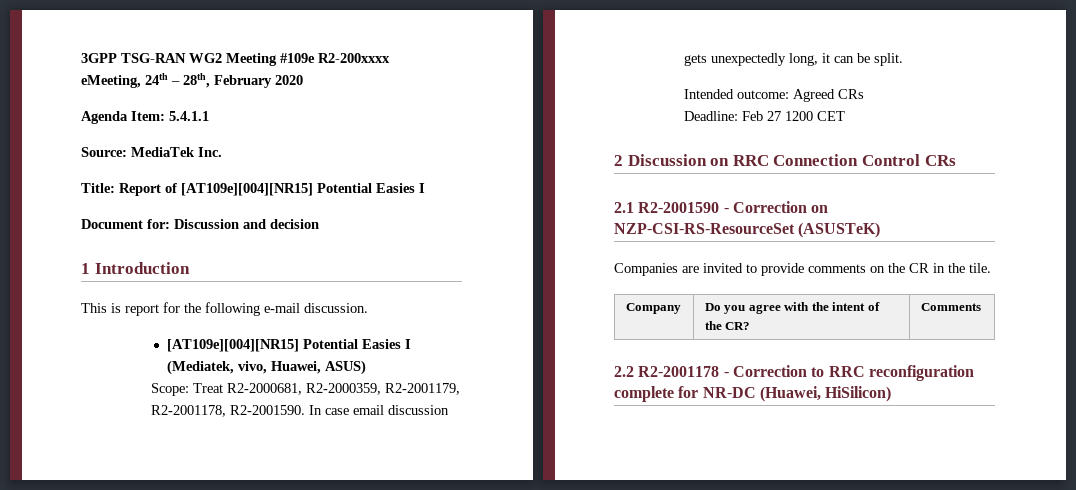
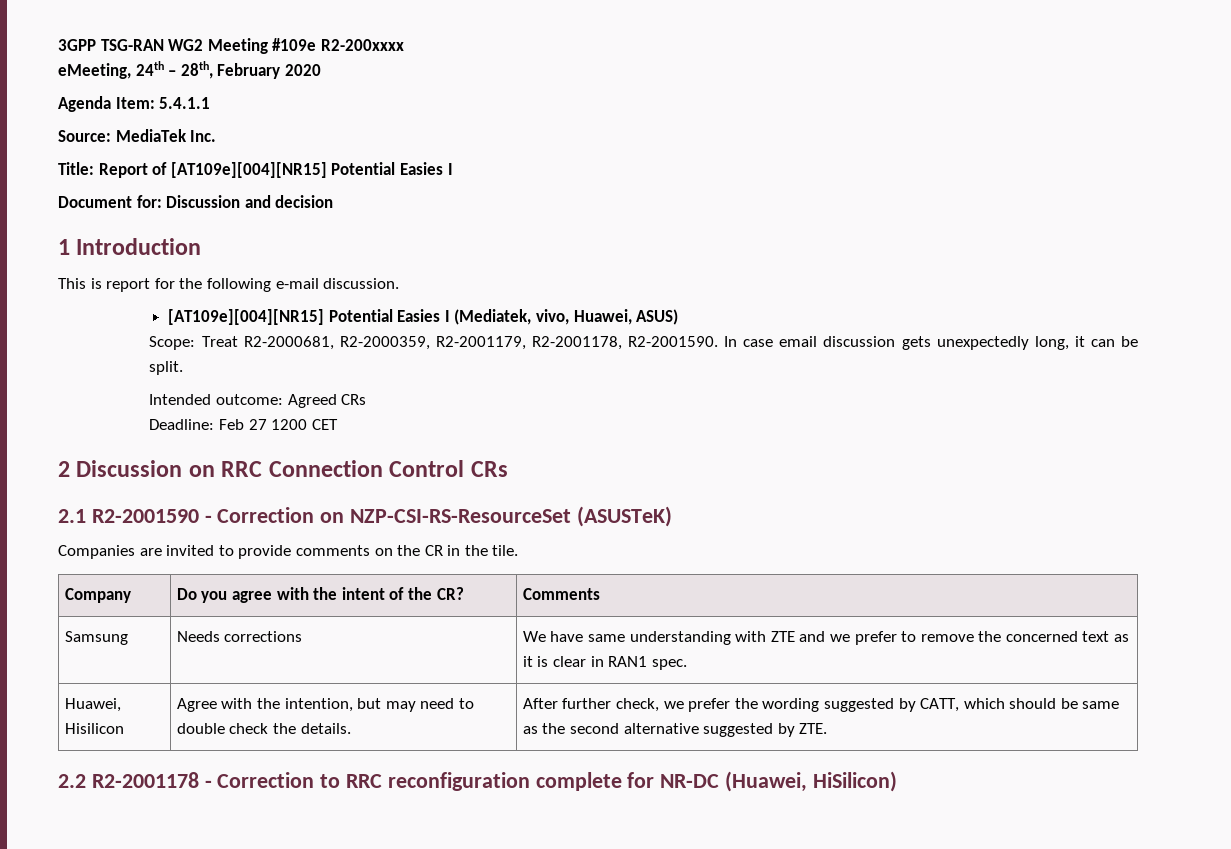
+ Samsung | Needs corrections | We have same understanding with ZTE and we prefer to remove the concerned text as it is clear in RAN1 spec.
+ Huawei, Hisilicon | Agree with the intention, but may need to double check the details. | After further check, we prefer the wording suggested by CATT, which should be same as the second alternative suggested by ZTE.

